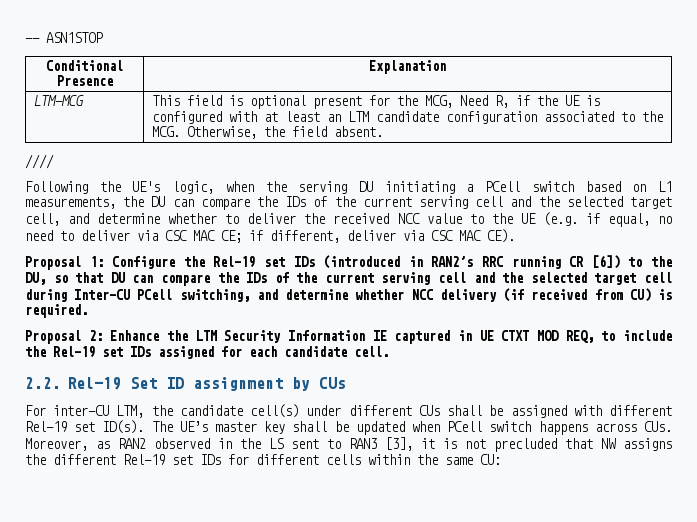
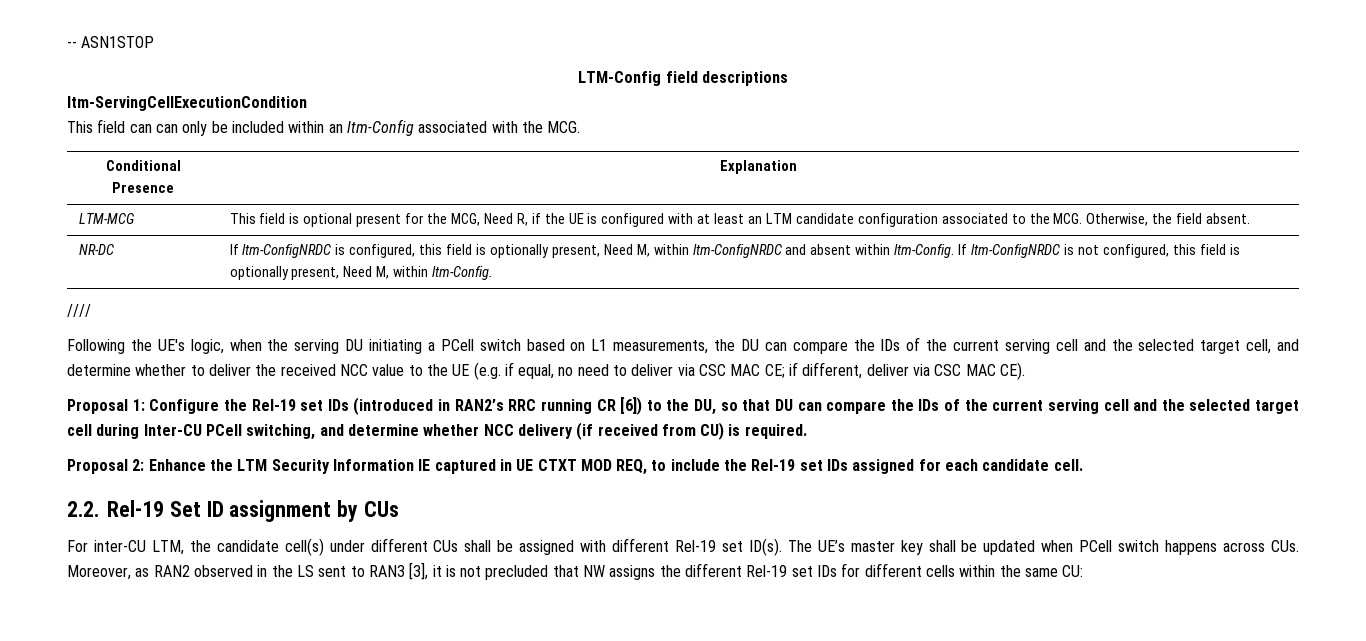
+ LTM-Config field descriptions
+ ltm-ServingCellExecutionCondition
+ This field can can only be included within an ltm-Config associated with the MCG.
+ NR-DC | If ltm-ConfigNRDC is configured, this field is optionally present, Need M, within ltm-ConfigNRDC and absent within ltm-Config. If ltm-ConfigNRDC is not configured, this field is optionally present, Need M, within ltm-Config.

